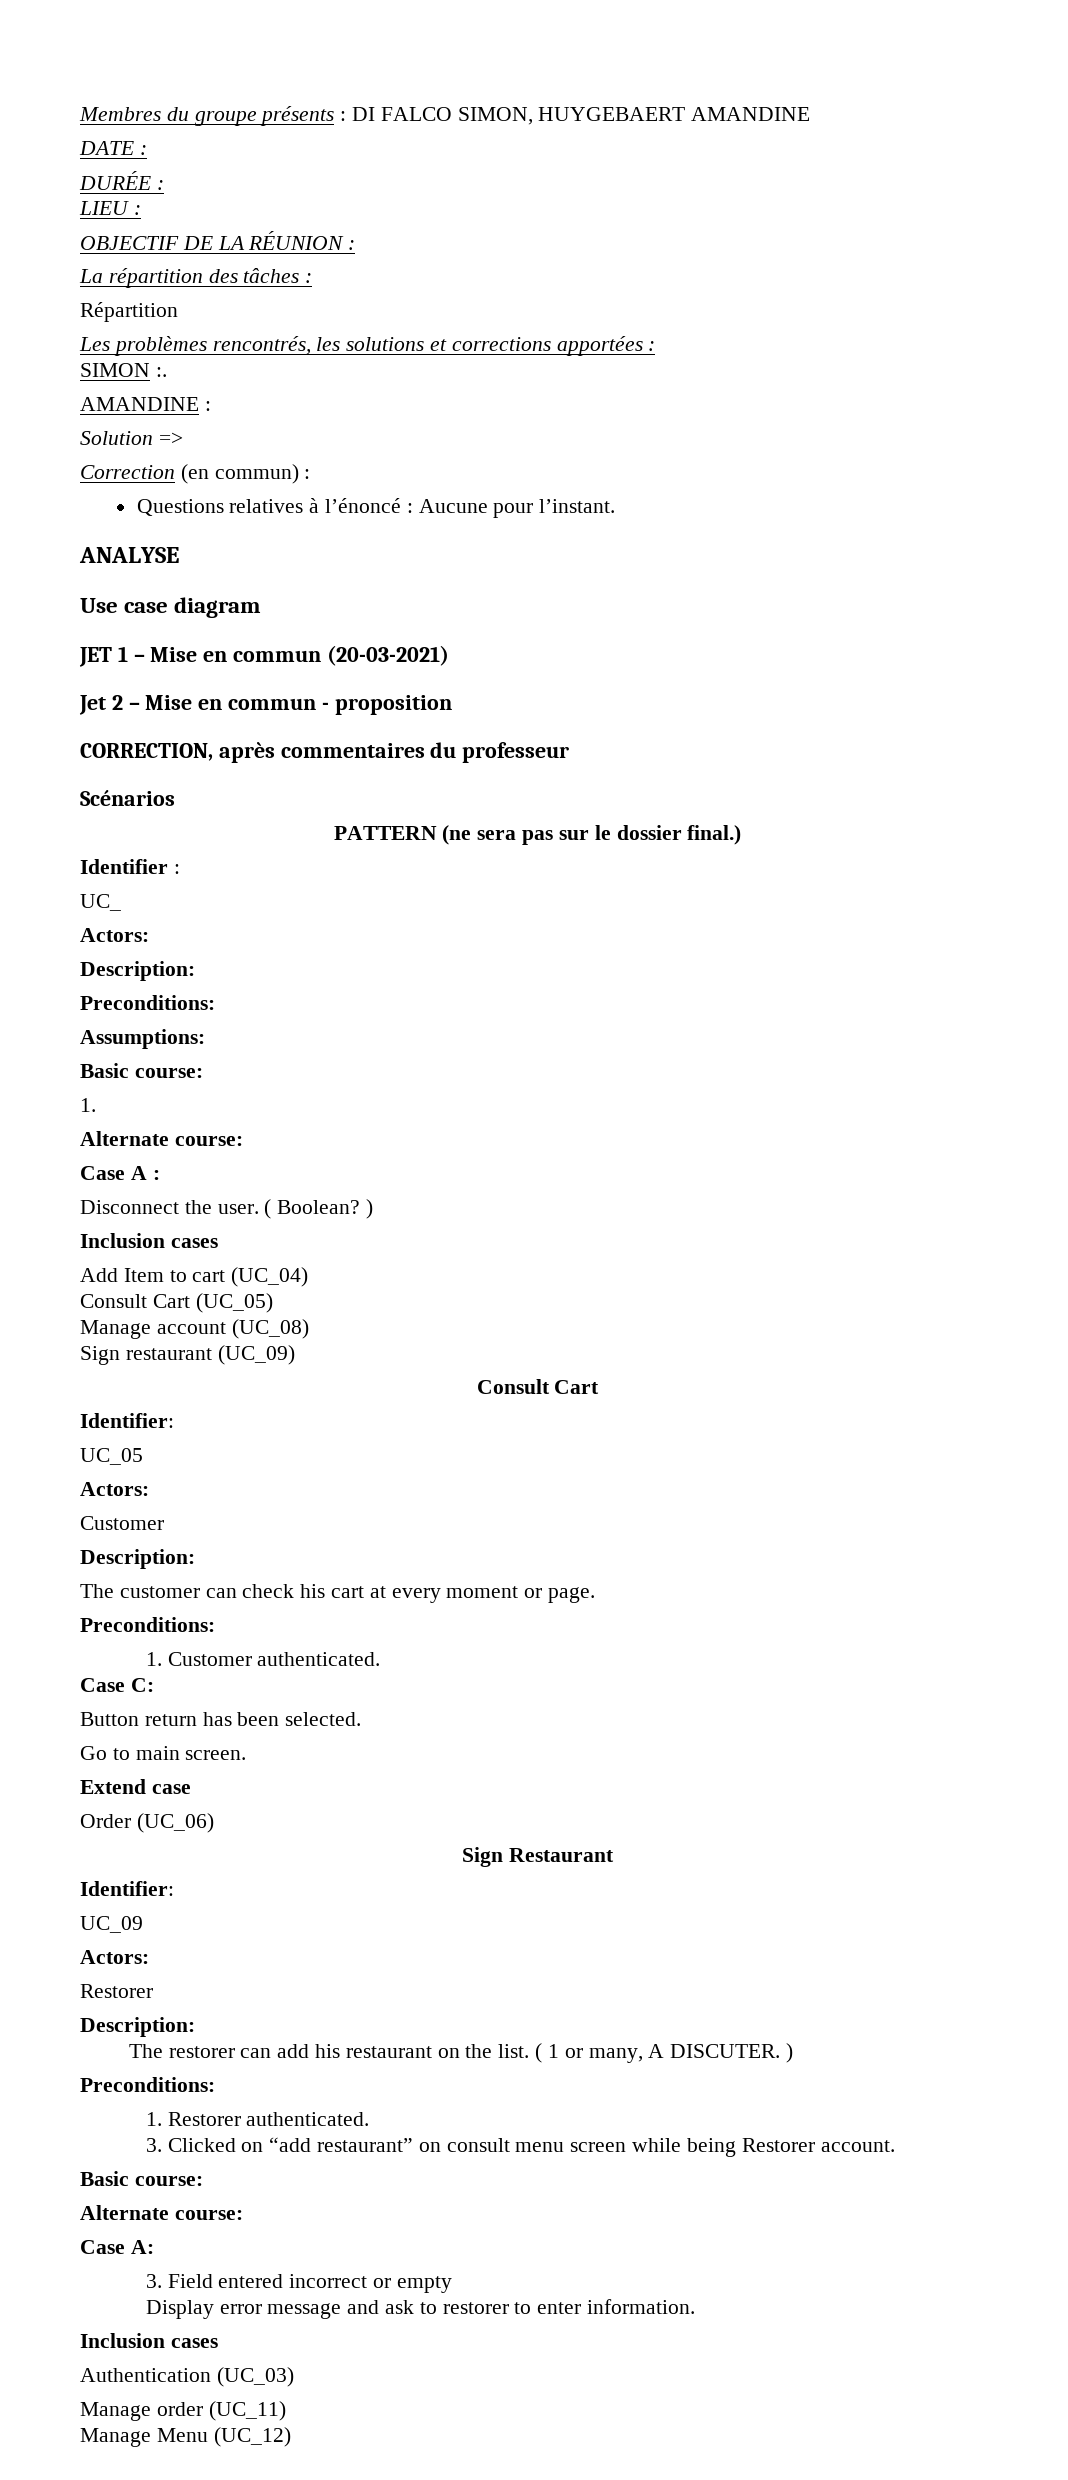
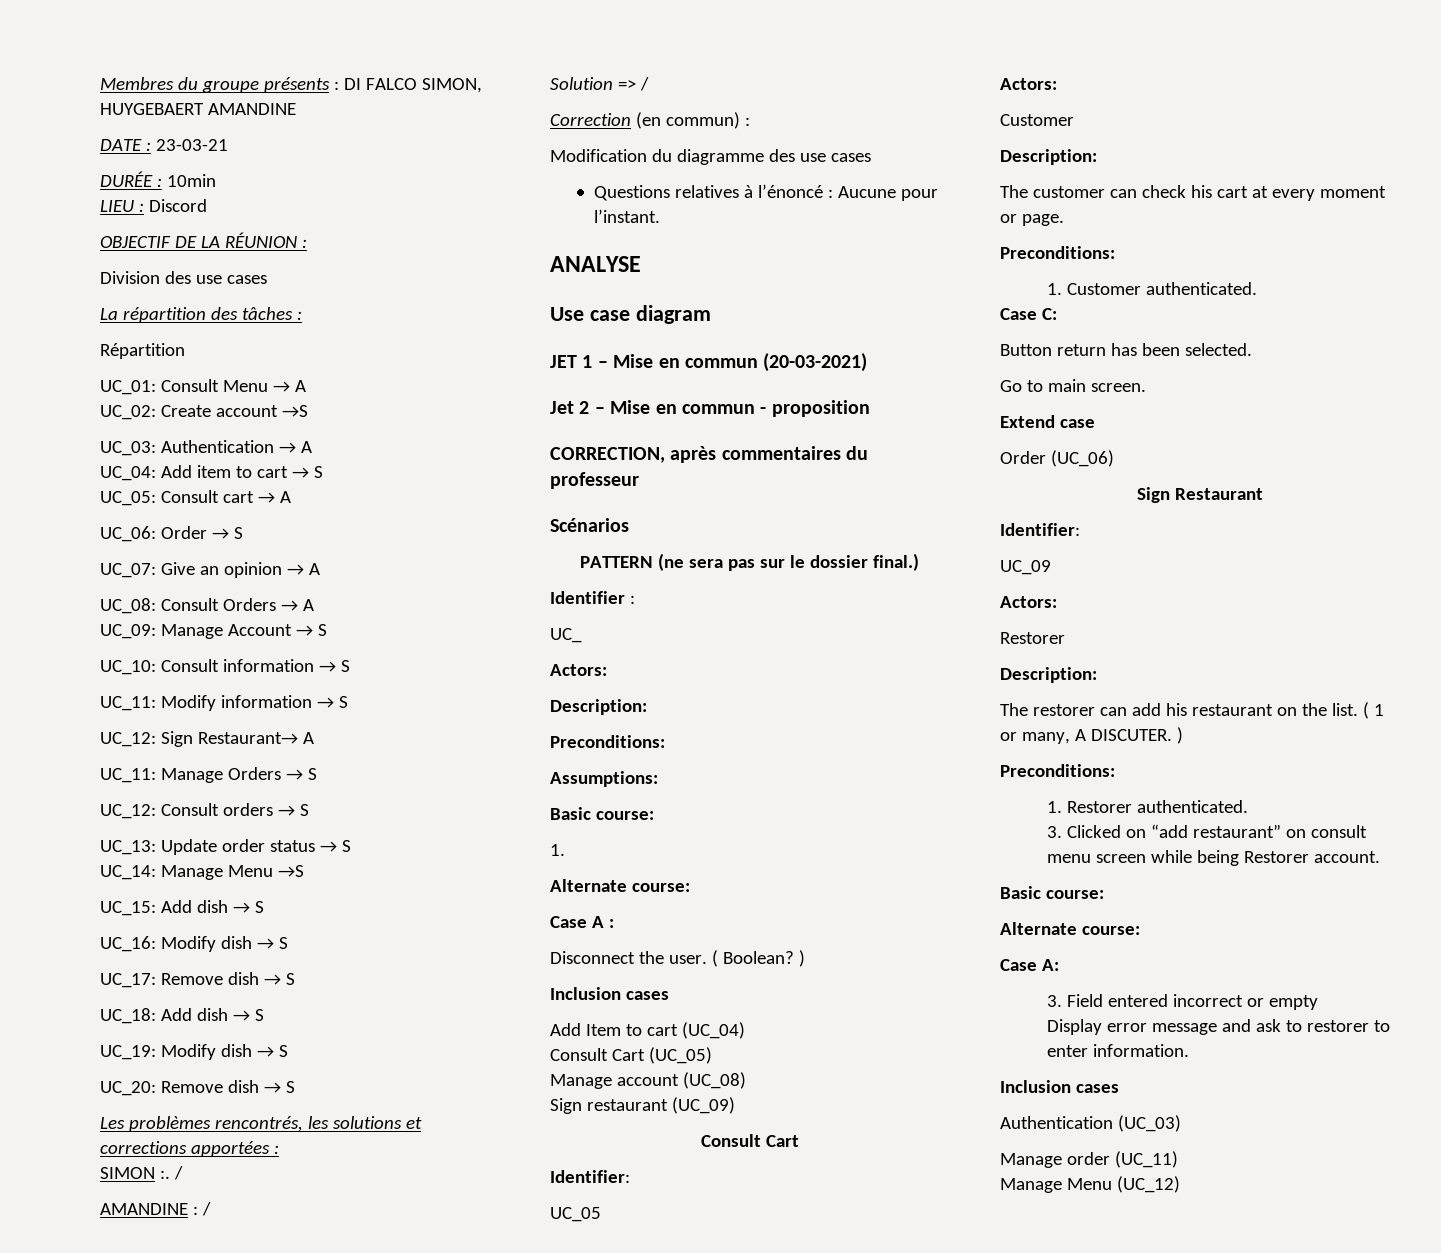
- DATE :
+ DATE : 23-03-21
- DURÉE :
+ DURÉE : 10min
- LIEU :
+ LIEU : Discord
+ Division des use cases
+ UC_01: Consult Menu → A
+ UC_02: Create account →S
+ UC_03: Authentication → A
+ UC_04: Add item to cart → S
+ UC_05: Consult cart → A
+ UC_06: Order → S
+ UC_07: Give an opinion → A
+ UC_08: Consult Orders → A
+ UC_09: Manage Account → S
+ UC_10: Consult information → S
+ UC_11: Modify information → S
+ UC_12: Sign Restaurant→ A
+ UC_11: Manage Orders → S
+ UC_12: Consult orders → S
+ UC_13: Update order status → S
+ UC_14: Manage Menu →S
+ UC_15: Add dish → S
+ UC_16: Modify dish → S
+ UC_17: Remove dish → S
+ UC_18: Add dish → S
+ UC_19: Modify dish → S
+ UC_20: Remove dish → S
- SIMON :.
+ SIMON :. /
- AMANDINE :
+ AMANDINE : /
- Solution =>
+ Solution => /
+ Modification du diagramme des use cases

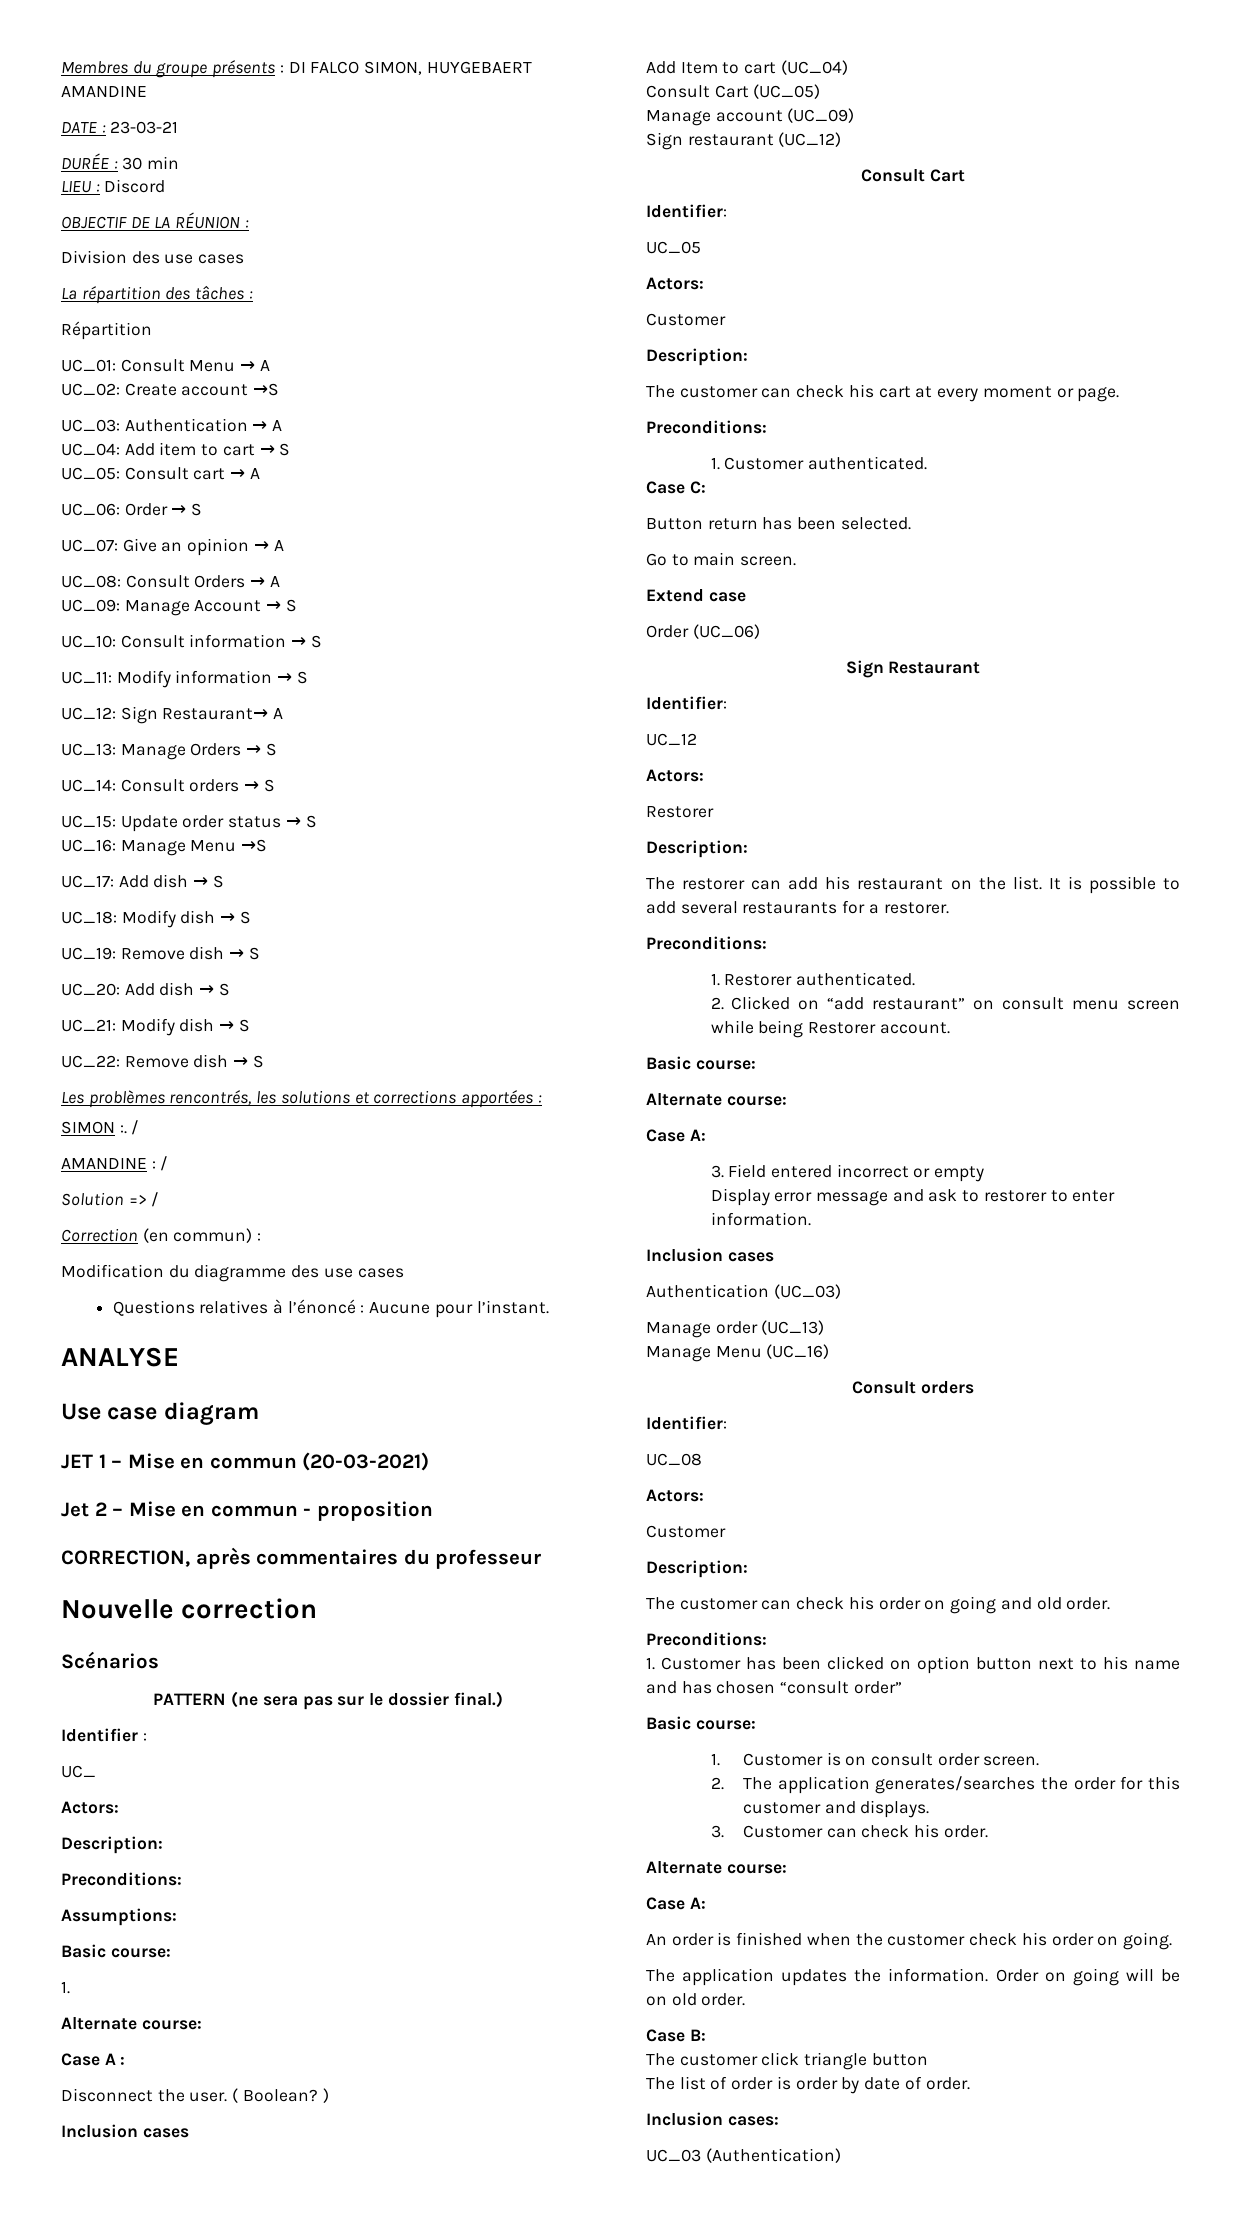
- DURÉE : 10min
+ DURÉE : 30 min
- UC_11: Manage Orders → S
+ UC_13: Manage Orders → S
- UC_12: Consult orders → S
+ UC_14: Consult orders → S
- UC_13: Update order status → S
+ UC_15: Update order status → S
- UC_14: Manage Menu →S
+ UC_16: Manage Menu →S
- UC_15: Add dish → S
- UC_16: Modify dish → S
- UC_17: Remove dish → S
- UC_18: Add dish → S
- UC_19: Modify dish → S
- UC_20: Remove dish → S
+ UC_17: Add dish → S
+ UC_18: Modify dish → S
+ UC_19: Remove dish → S
+ UC_20: Add dish → S
+ UC_21: Modify dish → S
+ UC_22: Remove dish → S
+ Nouvelle correction
- Manage account (UC_08)
+ Manage account (UC_09)
- Sign restaurant (UC_09)
+ Sign restaurant (UC_12)
- UC_09
+ UC_12
- ( 1 or many, A DISCUTER. )
+ It is possible to add several restaurants for a restorer.
- 3. Clicked on “add restaurant” on consult menu screen while being Restorer account.
+ 2. Clicked on “add restaurant” on consult menu screen while being Restorer account.
- Manage order (UC_11)
- Manage Menu (UC_12)
+ Manage order (UC_13)
+ Manage Menu (UC_16)
+ Consult orders
+ Identifier:
+ UC_08
+ Actors:
+ Customer
+ Description:
+ The customer can check his order on going and old order.
+ Preconditions:
+ 1. Customer has been clicked on option button next to his name and has chosen “consult order”
+ Basic course:
+ 1. Customer is on consult order screen.
+ 2. The application generates/searches the order for this customer and displays.
+ 3. Customer can check his order.
+ Alternate course:
+ Case A:
+ An order is finished when the customer check his order on going.
+ The application updates the information. Order on going will be on old order.
+ Case B:
+ The customer click triangle button
+ The list of order is order by date of order.
+ Inclusion cases:
+ UC_03 (Authentication)

